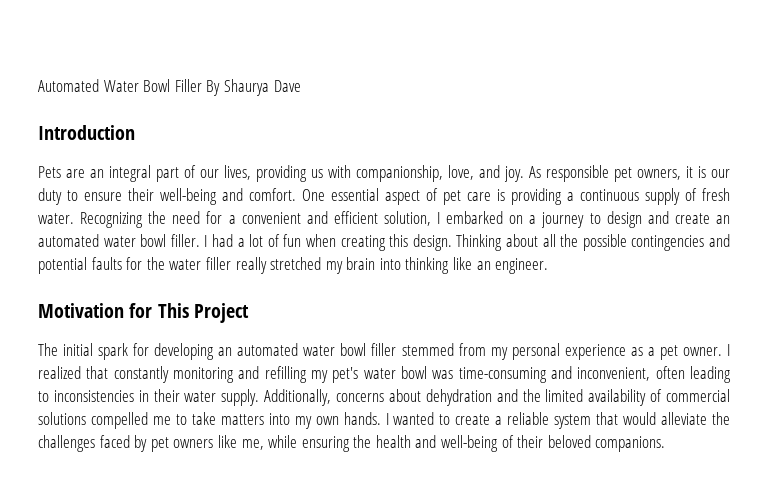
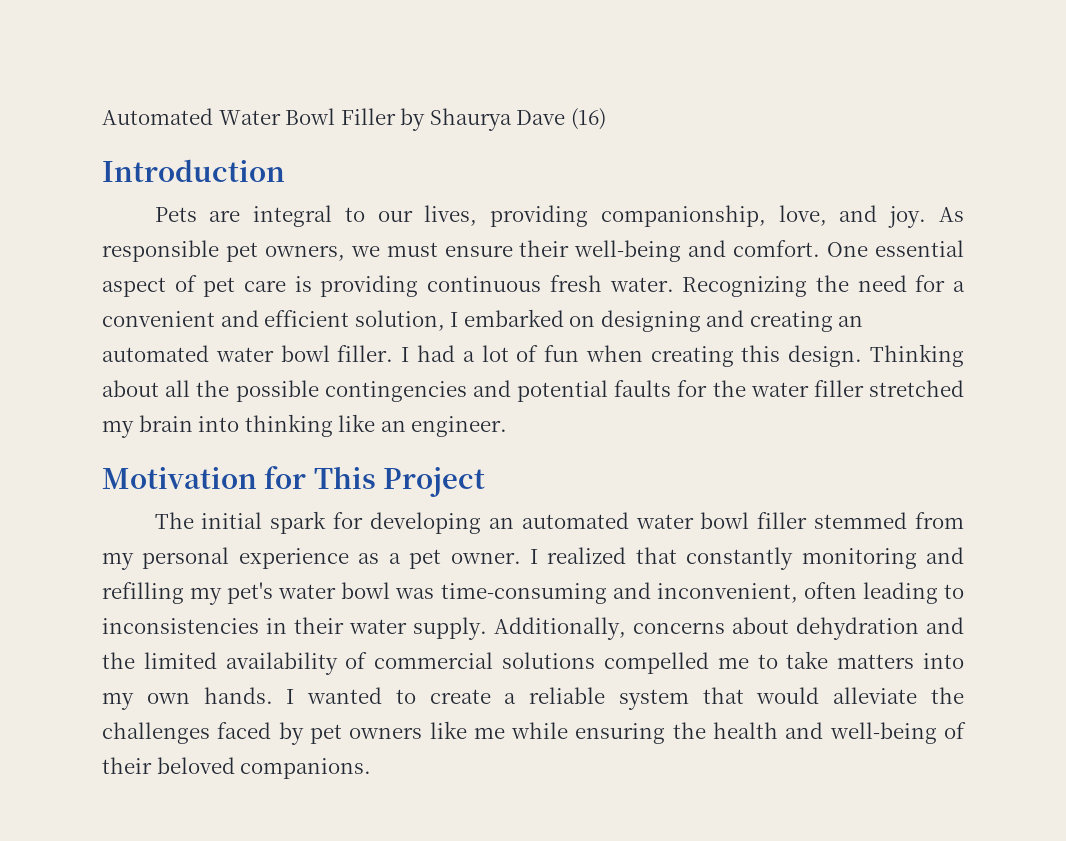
- Automated Water Bowl Filler By Shaurya Dave
+ Automated Water Bowl Filler by Shaurya Dave (16)
- Pets are an integral part of our lives, providing us with companionship, love, and joy.
+ Pets are integral to our lives, providing companionship, love, and joy.
- As responsible pet owners, it is our duty to ensure their well-being and comfort.
+ As responsible pet owners, we must ensure their well-being and comfort.
- One essential aspect of pet care is providing a continuous supply of fresh water.
+ One essential aspect of pet care is providing continuous fresh water.
- Recognizing the need for a convenient and efficient solution, I embarked on a journey to design and create an automated water bowl filler.
+ Recognizing the need for a convenient and efficient solution, I embarked on designing and creating an automated water bowl filler.
- Thinking about all the possible contingencies and potential faults for the water filler really stretched my brain into thinking like an engineer.
+ Thinking about all the possible contingencies and potential faults for the water filler stretched my brain into thinking like an engineer.
- I wanted to create a reliable system that would alleviate the challenges faced by pet owners like me, while ensuring the health and well-being of their beloved companions.
+ I wanted to create a reliable system that would alleviate the challenges faced by pet owners like me while ensuring the health and well-being of their beloved companions.

